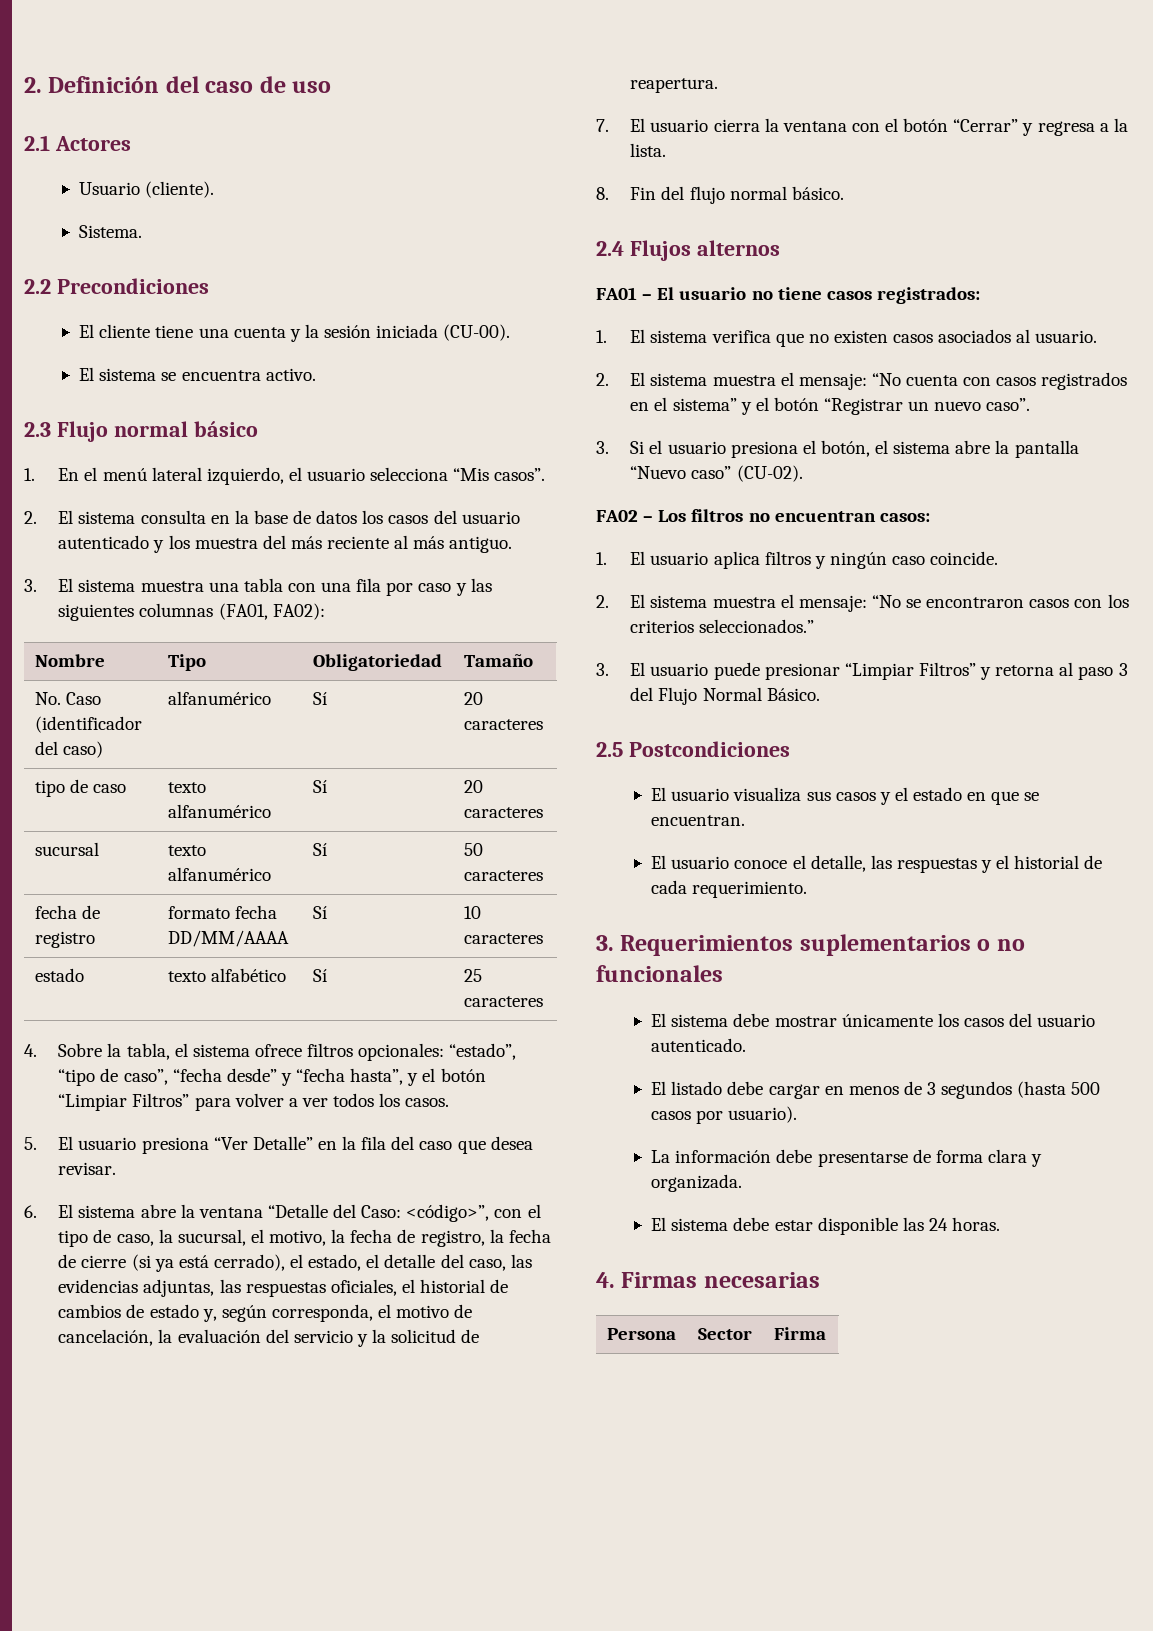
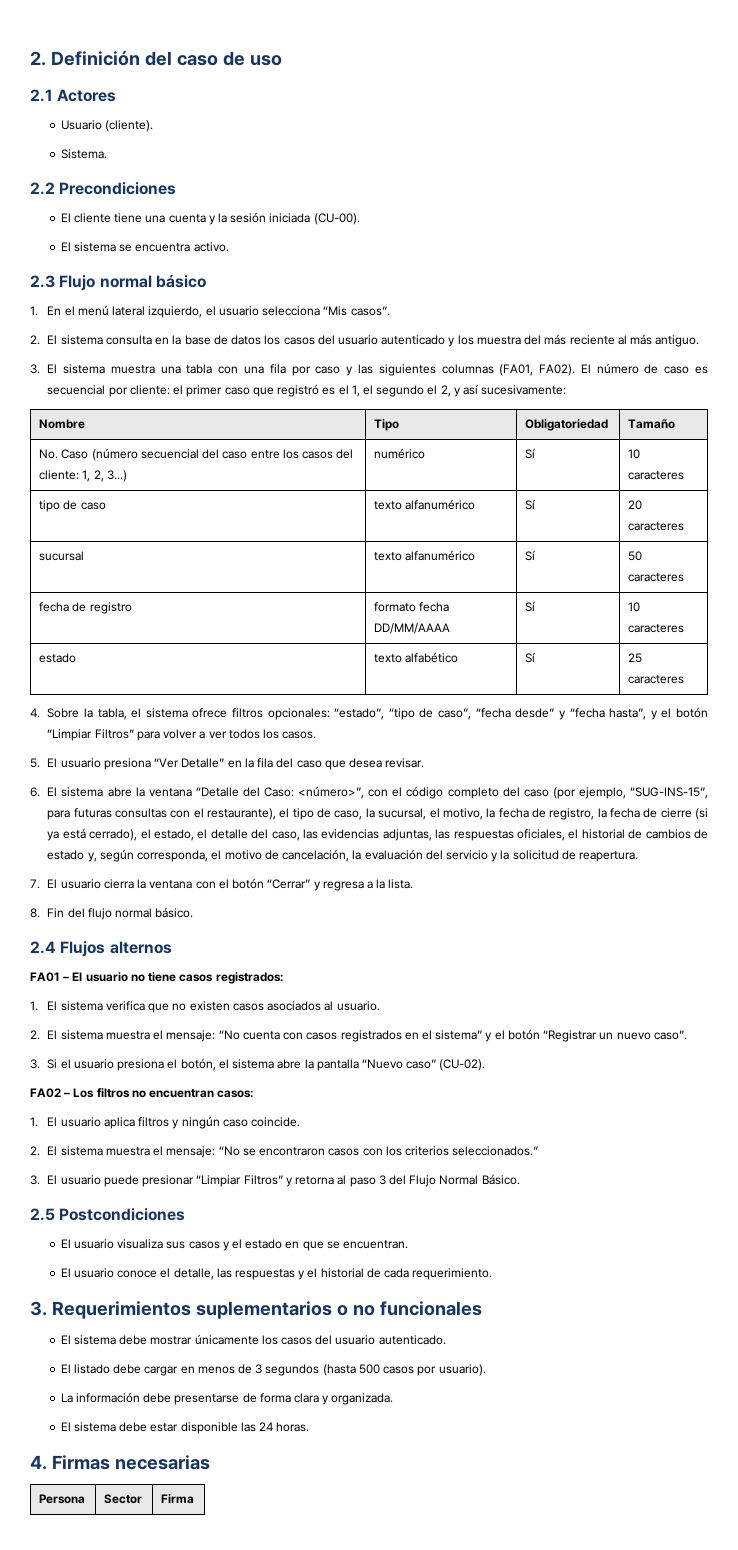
- 3. El sistema muestra una tabla con una fila por caso y las siguientes columnas (FA01, FA02):
+ 3. El sistema muestra una tabla con una fila por caso y las siguientes columnas (FA01, FA02). El número de caso es secuencial por cliente: el primer caso que registró es el 1, el segundo el 2, y así sucesivamente:
- No. Caso (identificador del caso) | alfanumérico | Sí | 20 caracteres
+ No. Caso (número secuencial del caso entre los casos del cliente: 1, 2, 3…) | numérico | Sí | 10 caracteres
- <código>”, con el tipo de caso, la sucursal, el motivo, la fecha de registro, la fecha de cierre (si ya está cerrado), el estado, el detalle del caso, las evidencias adjuntas, las respuestas oficiales, el historial de cambios de estado y, según corresponda, el motivo de cancelación, la evaluación del servicio y la solicitud de reapertura.
+ <número>”, con el código completo del caso (por ejemplo, “SUG-INS-15”, para futuras consultas con el restaurante), el tipo de caso, la sucursal, el motivo, la fecha de registro, la fecha de cierre (si ya está cerrado), el estado, el detalle del caso, las evidencias adjuntas, las respuestas oficiales, el historial de cambios de estado y, según corresponda, el motivo de cancelación, la evaluación del servicio y la solicitud de reapertura.

